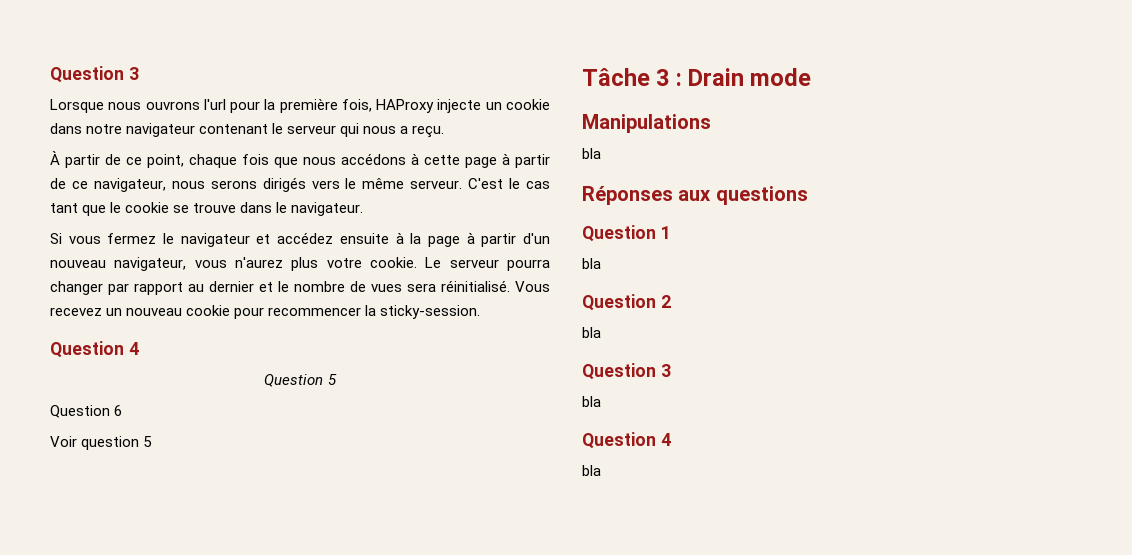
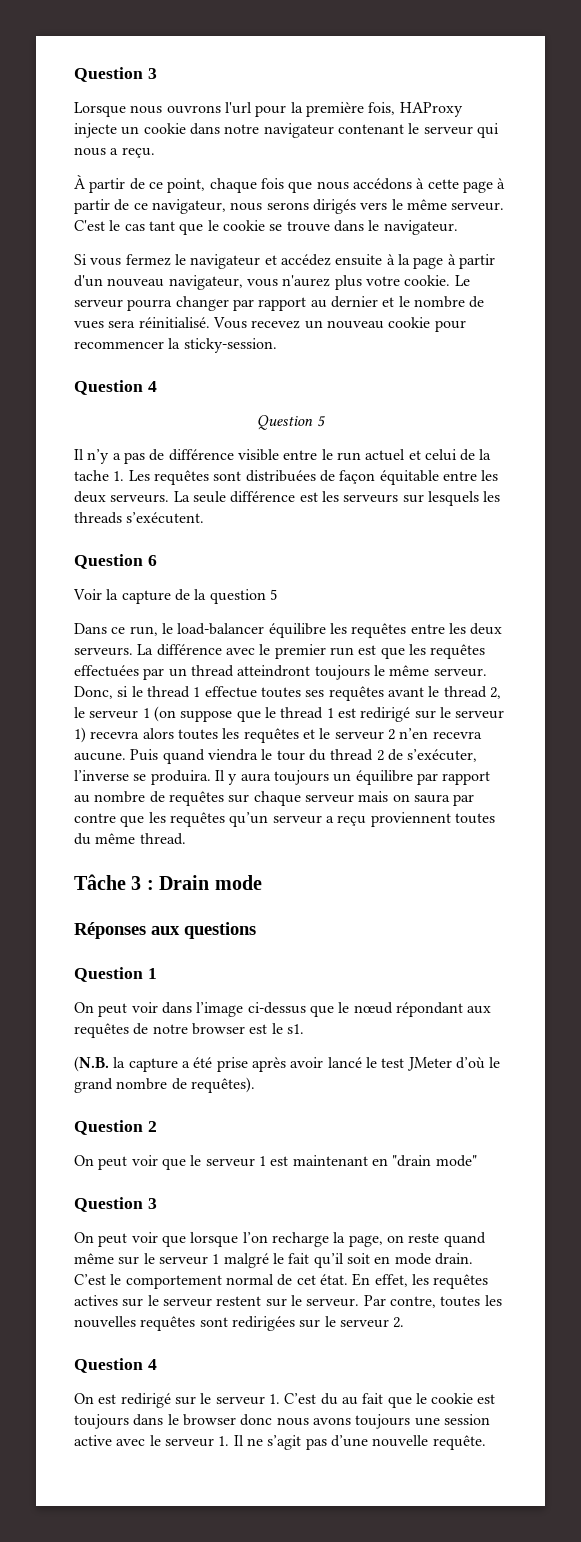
+ Il n’y a pas de différence visible entre le run actuel et celui de la tache 1. Les requêtes sont distribuées de façon équitable entre les deux serveurs. La seule différence est les serveurs sur lesquels les threads s’exécutent.
  Question 6
- Voir question 5
+ Voir la capture de la question 5
+ Dans ce run, le load-balancer équilibre les requêtes entre les deux serveurs. La différence avec le premier run est que les requêtes effectuées par un thread atteindront toujours le même serveur. Donc, si le thread 1 effectue toutes ses requêtes avant le thread 2, le serveur 1 (on suppose que le thread 1 est redirigé sur le serveur 1) recevra alors toutes les requêtes et le serveur 2 n’en recevra aucune. Puis quand viendra le tour du thread 2 de s’exécuter, l’inverse se produira. Il y aura toujours un équilibre par rapport au nombre de requêtes sur chaque serveur mais on saura par contre que les requêtes qu’un serveur a reçu proviennent toutes du même thread.
- Manipulations
- bla
  Question 1
- bla
+ On peut voir dans l’image ci-dessus que le nœud répondant aux requêtes de notre browser est le s1.
+ (N.B. la capture a été prise après avoir lancé le test JMeter d’où le grand nombre de requêtes).
  Question 2
- bla
+ On peut voir que le serveur 1 est maintenant en "drain mode"
  Question 3
- bla
+ On peut voir que lorsque l’on recharge la page, on reste quand même sur le serveur 1 malgré le fait qu’il soit en mode drain. C’est le comportement normal de cet état. En effet, les requêtes actives sur le serveur restent sur le serveur. Par contre, toutes les nouvelles requêtes sont redirigées sur le serveur 2.
  Question 4
- bla
+ On est redirigé sur le serveur 1. C’est du au fait que le cookie est toujours dans le browser donc nous avons toujours une session active avec le serveur 1. Il ne s’agit pas d’une nouvelle requête.

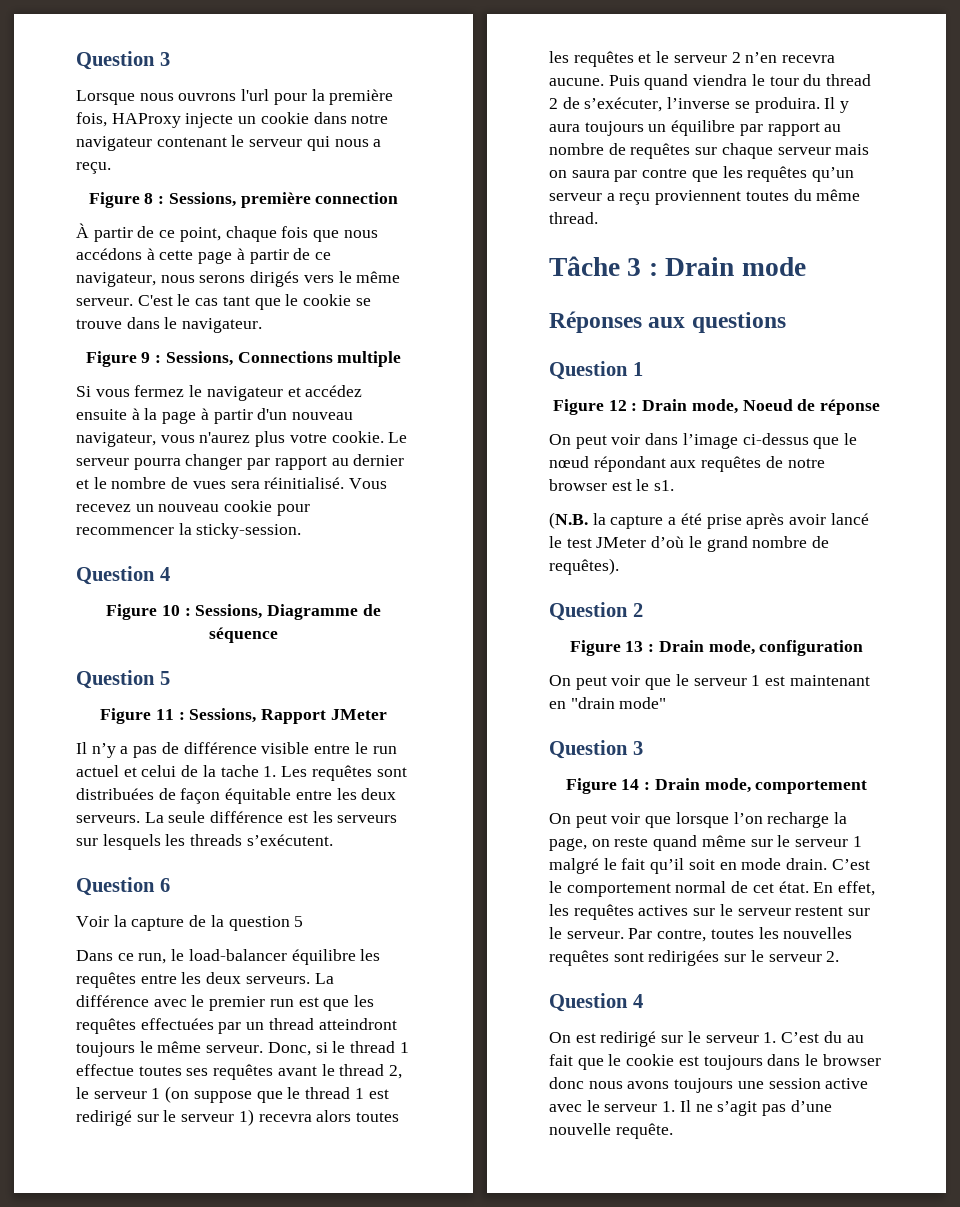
+ Figure 8 : Sessions, première connection
+ Figure 9 : Sessions, Connections multiple
+ Figure 10 : Sessions, Diagramme de séquence
  Question 5
+ Figure 11 : Sessions, Rapport JMeter
+ Figure 12 : Drain mode, Noeud de réponse
+ Figure 13 : Drain mode, configuration
+ Figure 14 : Drain mode, comportement

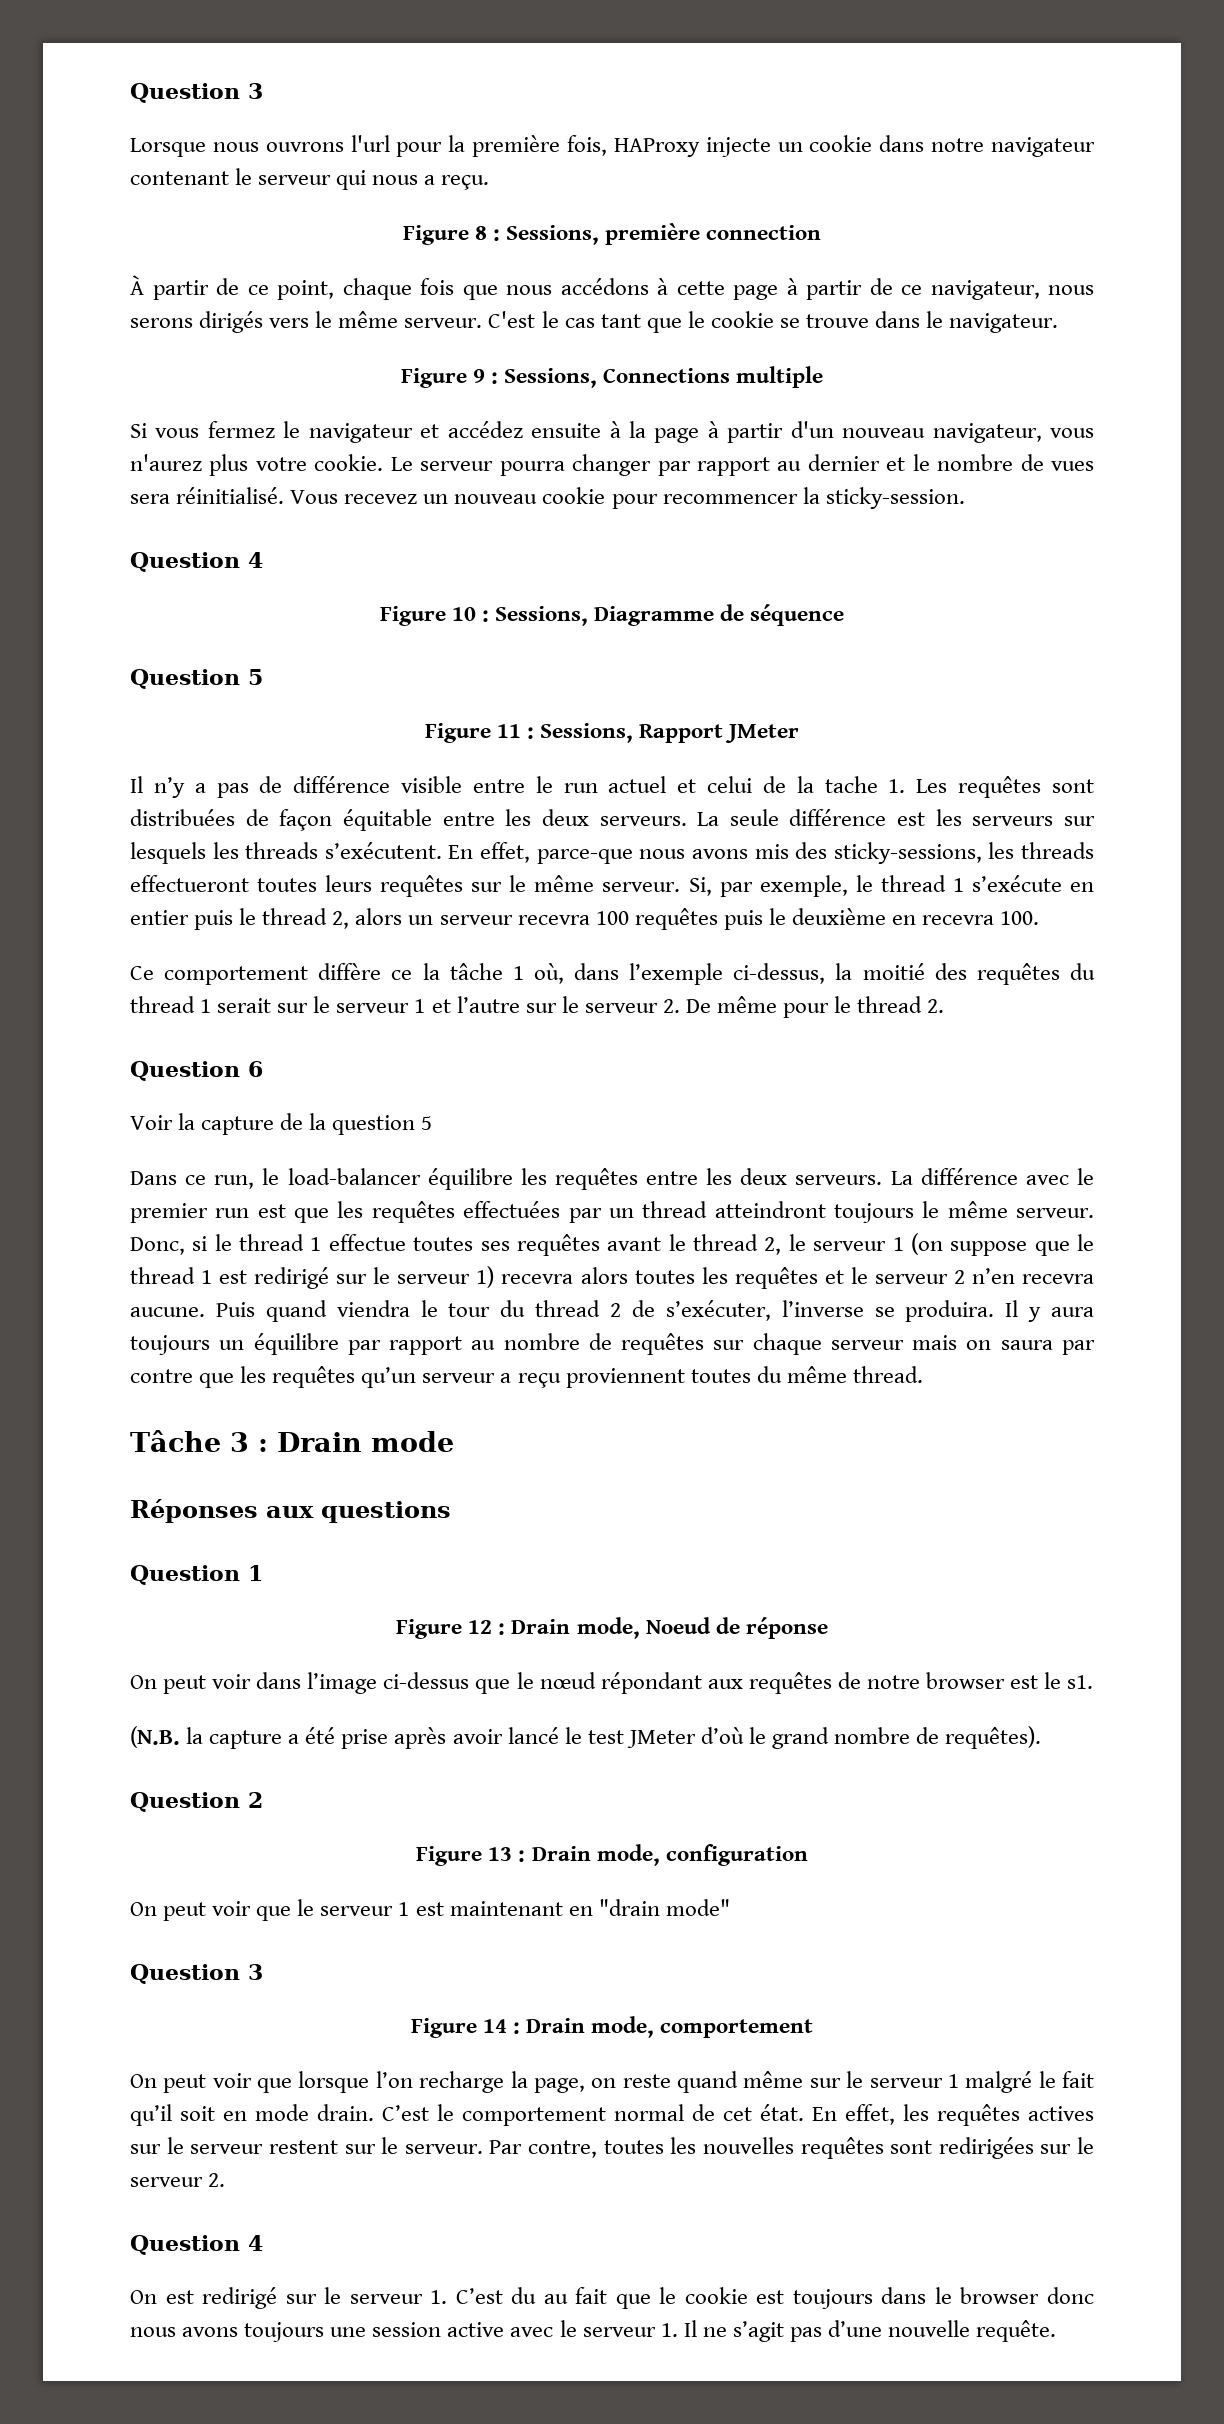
+ En effet, parce-que nous avons mis des sticky-sessions, les threads effectueront toutes leurs requêtes sur le même serveur. Si, par exemple, le thread 1 s’exécute en entier puis le thread 2, alors un serveur recevra 100 requêtes puis le deuxième en recevra 100.
+ Ce comportement diffère ce la tâche 1 où, dans l’exemple ci-dessus, la moitié des requêtes du thread 1 serait sur le serveur 1 et l’autre sur le serveur 2. De même pour le thread 2.

